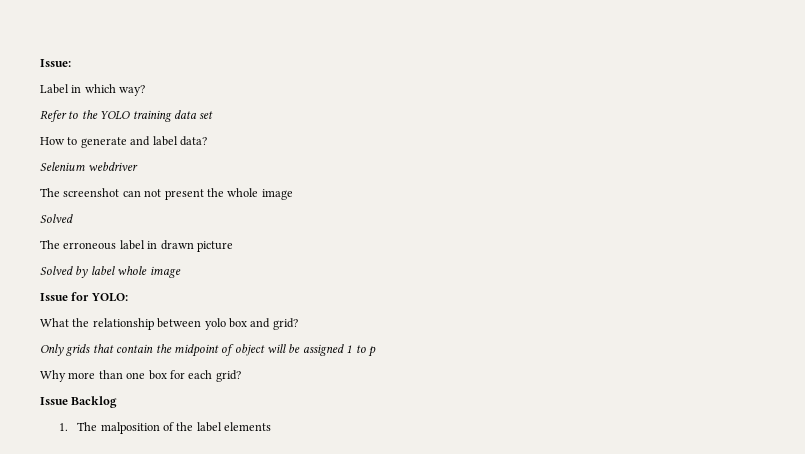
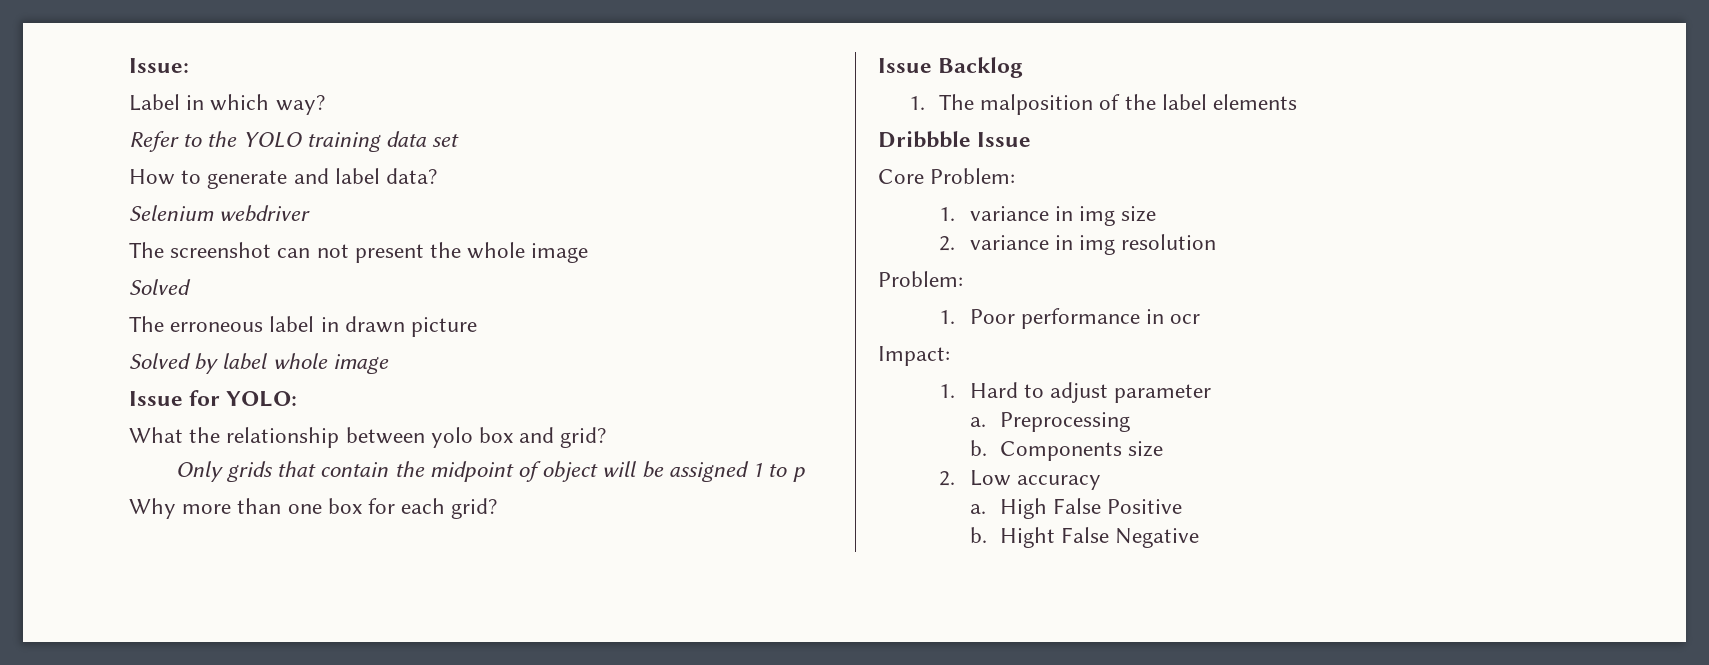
+ Dribbble Issue
+ Core Problem:
+ 1. variance in img size
+ 2. variance in img resolution
+ Problem:
+ 1. Poor performance in ocr
+ Impact:
+ 1. Hard to adjust parameter
+ a. Preprocessing
+ b. Components size
+ 2. Low accuracy
+ a. High False Positive
+ b. Hight False Negative

